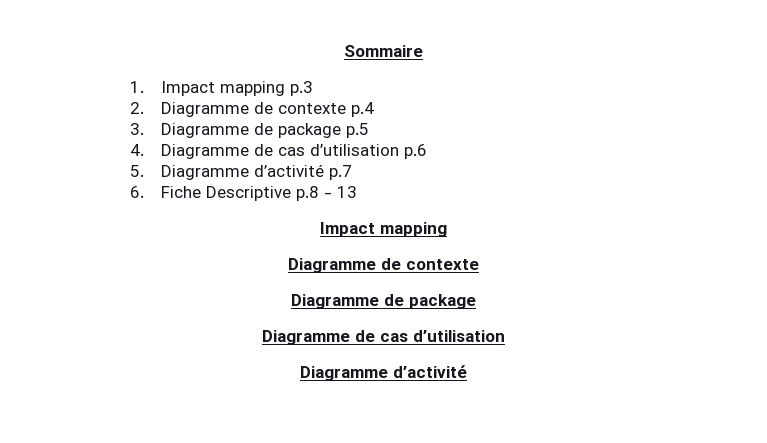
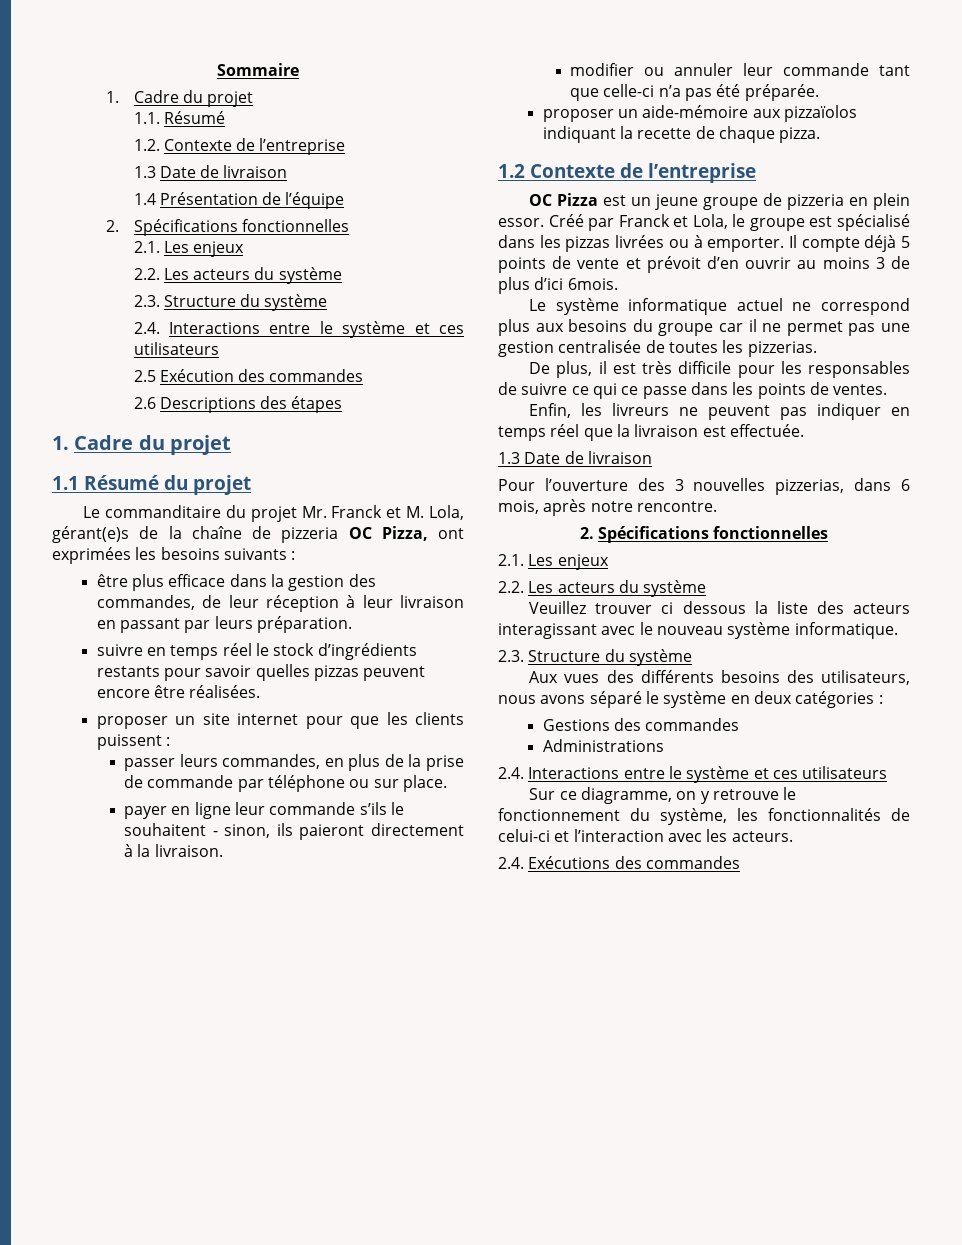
  Sommaire
- 1. Impact mapping p.3
- 2. Diagramme de contexte p.4
- 3. Diagramme de package p.5
- 4. Diagramme de cas d’utilisation p.6
- 5. Diagramme d’activité p.7
- 6. Fiche Descriptive p.8 - 13
- Impact mapping
- Diagramme de contexte
- Diagramme de package
- Diagramme de cas d’utilisation
- Diagramme d’activité
+ 1. Cadre du projet
+ 1.1. Résumé
+ 1.2. Contexte de l’entreprise
+ 1.3 Date de livraison
+ 1.4 Présentation de l’équipe
+ 2. Spécifications fonctionnelles
+ 2.1. Les enjeux
+ 2.2. Les acteurs du système
+ 2.3. Structure du système
+ 2.4. Interactions entre le système et ces utilisateurs
+ 2.5 Exécution des commandes
+ 2.6 Descriptions des étapes
+ 1. Cadre du projet
+ 1.1 Résumé du projet
+ Le commanditaire du projet Mr. Franck et M. Lola, gérant(e)s de la chaîne de pizzeria OC Pizza, ont exprimées les besoins suivants :
+ être plus efficace dans la gestion des commandes, de leur réception à leur livraison en passant par leurs préparation.
+ suivre en temps réel le stock d’ingrédients restants pour savoir quelles pizzas peuvent encore être réalisées.
+ proposer un site internet pour que les clients puissent :
+ passer leurs commandes, en plus de la prise de commande par téléphone ou sur place.
+ payer en ligne leur commande s’ils le souhaitent - sinon, ils paieront directement à la livraison.
+ modifier ou annuler leur commande tant que celle-ci n’a pas été préparée.
+ proposer un aide-mémoire aux pizzaïolos indiquant la recette de chaque pizza.
+ 1.2 Contexte de l’entreprise
+ OC Pizza est un jeune groupe de pizzeria en plein essor. Créé par Franck et Lola, le groupe est spécialisé dans les pizzas livrées ou à emporter. Il compte déjà 5 points de vente et prévoit d’en ouvrir au moins 3 de plus d’ici 6mois.
+ Le système informatique actuel ne correspond plus aux besoins du groupe car il ne permet pas une gestion centralisée de toutes les pizzerias.
+ De plus, il est très difficile pour les responsables de suivre ce qui ce passe dans les points de ventes.
+ Enfin, les livreurs ne peuvent pas indiquer en temps réel que la livraison est effectuée.
+ 1.3 Date de livraison
+ Pour l’ouverture des 3 nouvelles pizzerias, dans 6 mois, après notre rencontre.
+ 2. Spécifications fonctionnelles
+ 2.1. Les enjeux
+ 2.2. Les acteurs du système
+ Veuillez trouver ci dessous la liste des acteurs interagissant avec le nouveau système informatique.
+ 2.3. Structure du système
+ Aux vues des différents besoins des utilisateurs, nous avons séparé le système en deux catégories :
+ Gestions des commandes
+ Administrations
+ 2.4. Interactions entre le système et ces utilisateurs
+ Sur ce diagramme, on y retrouve le fonctionnement du système, les fonctionnalités de celui-ci et l’interaction avec les acteurs.
+ 2.4. Exécutions des commandes

